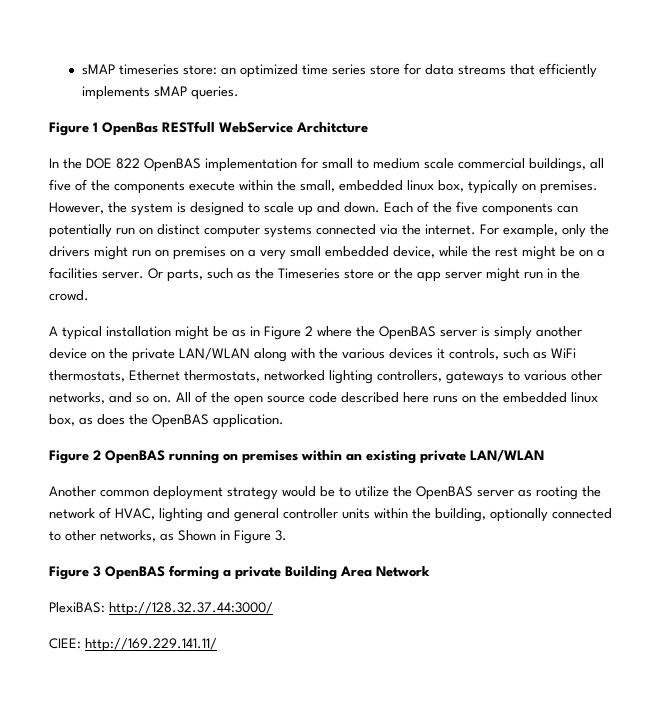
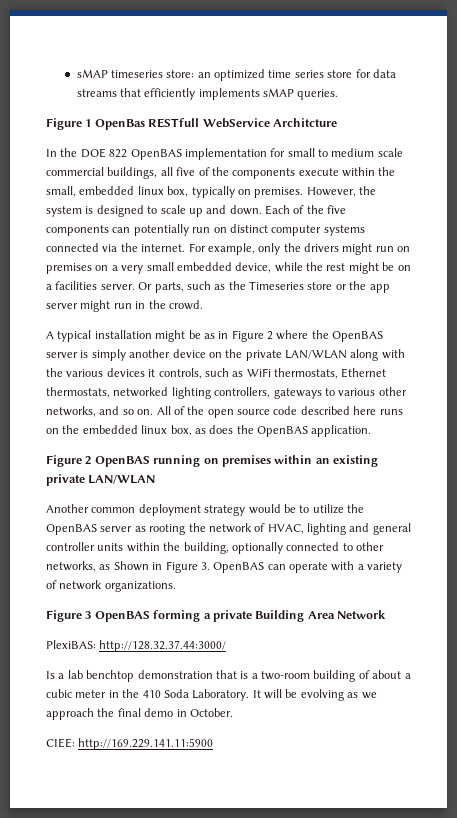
- Another common deployment strategy would be to utilize the OpenBAS server as rooting the network of HVAC, lighting and general controller units within the building, optionally connected to other networks, as Shown in Figure 3.
+ Another common deployment strategy would be to utilize the OpenBAS server as rooting the network of HVAC, lighting and general controller units within the building, optionally connected to other networks, as Shown in Figure 3. OpenBAS can operate with a variety of network organizations.
+ Is a lab benchtop demonstration that is a two-room building of about a cubic meter in the 410 Soda Laboratory. It will be evolving as we approach the final demo in October.
- CIEE: http://169.229.141.11/
+ CIEE: http://169.229.141.11:5900

